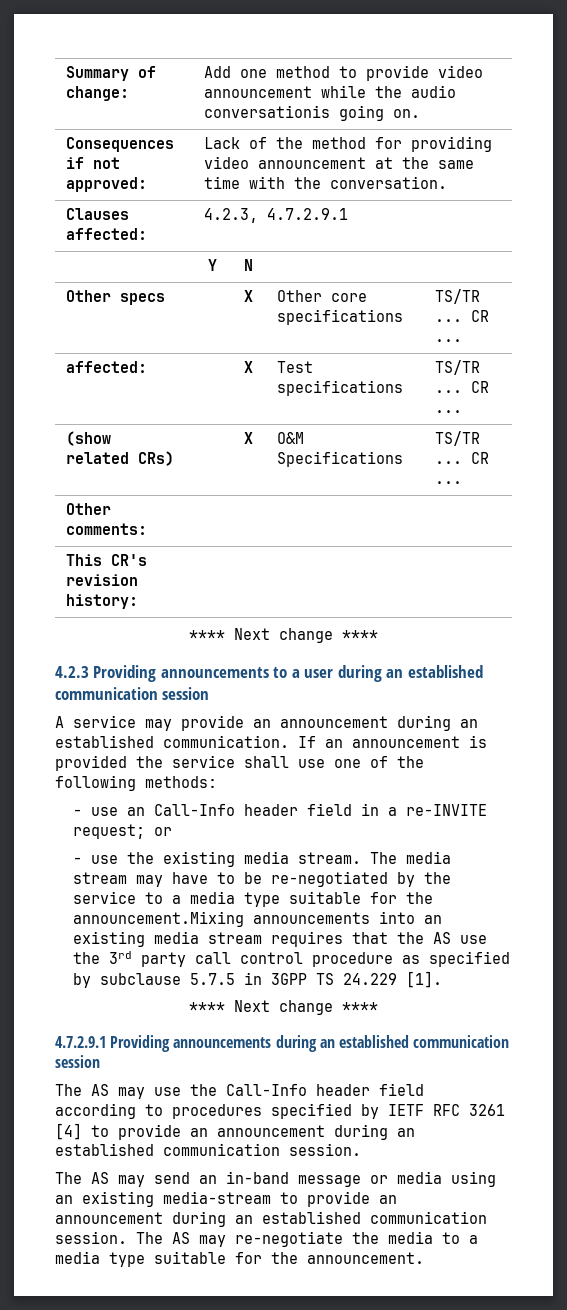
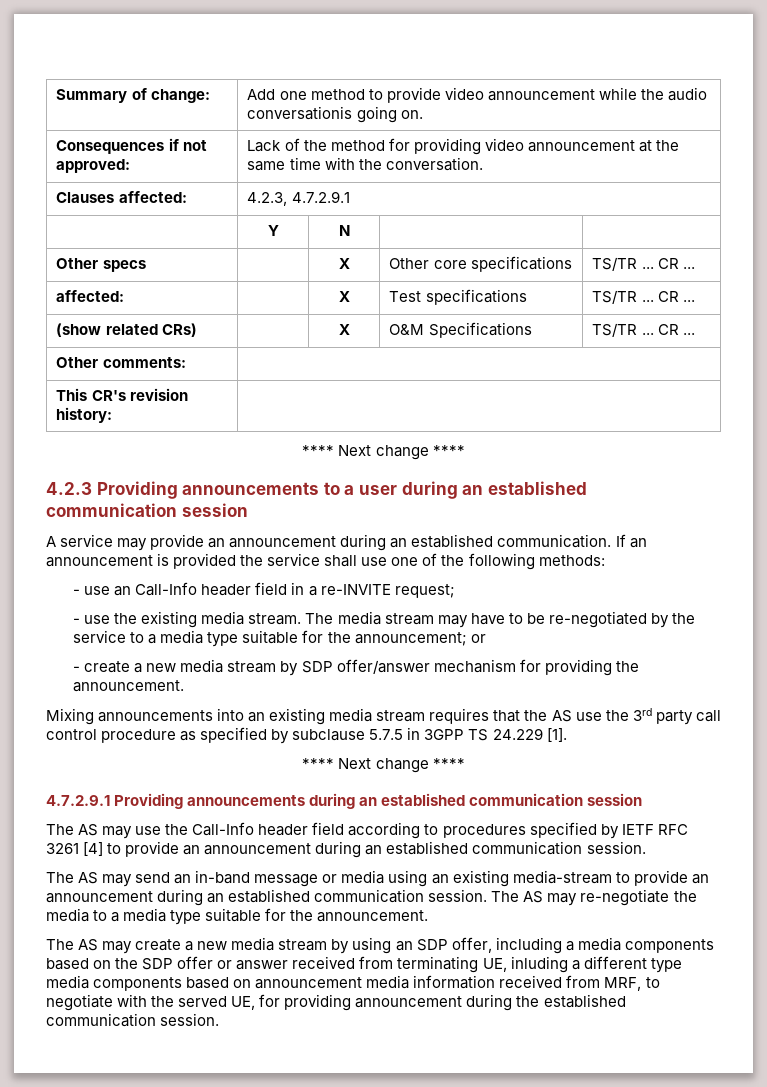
- - use an Call-Info header field in a re-INVITE request; or
+ - use an Call-Info header field in a re-INVITE request;
- The media stream may have to be re-negotiated by the service to a media type suitable for the announcement.Mixing announcements into an existing media stream requires that the AS use the 3rd party call control procedure as specified by subclause 5.7.5 in 3GPP TS 24.229 [1].
+ The media stream may have to be re-negotiated by the service to a media type suitable for the announcement; or
+ - create a new media stream by SDP offer/answer mechanism for providing the announcement.
+ Mixing announcements into an existing media stream requires that the AS use the 3rd party call control procedure as specified by subclause 5.7.5 in 3GPP TS 24.229 [1].
+ The AS may create a new media stream by using an SDP offer, including a media components based on the SDP offer or answer received from terminating UE, inluding a different type media components based on announcement media information received from MRF, to negotiate with the served UE, for providing announcement during the established communication session.

